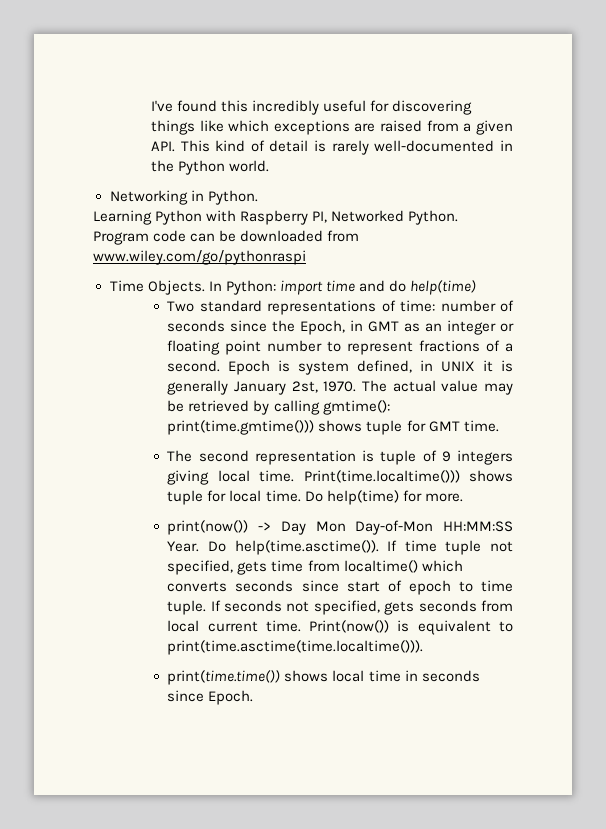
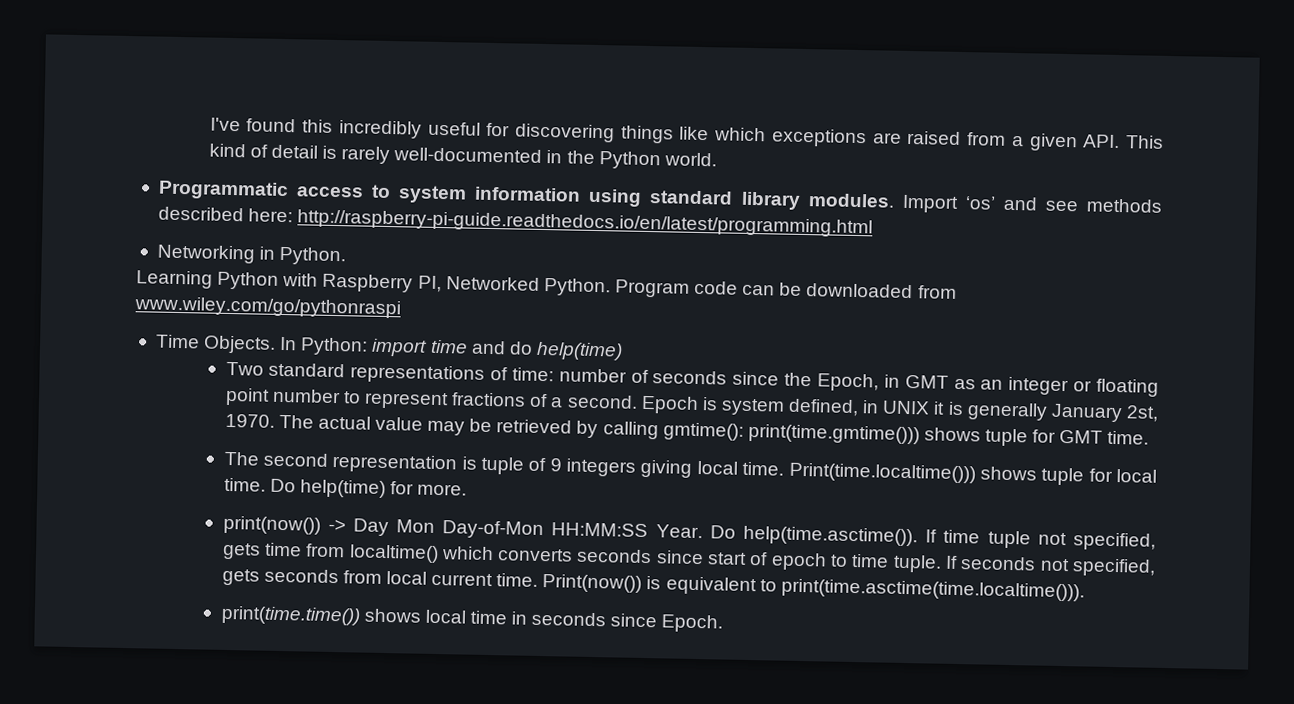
+ Programmatic access to system information using standard library modules. Import ‘os’ and see methods described here: http://raspberry-pi-guide.readthedocs.io/en/latest/programming.html

